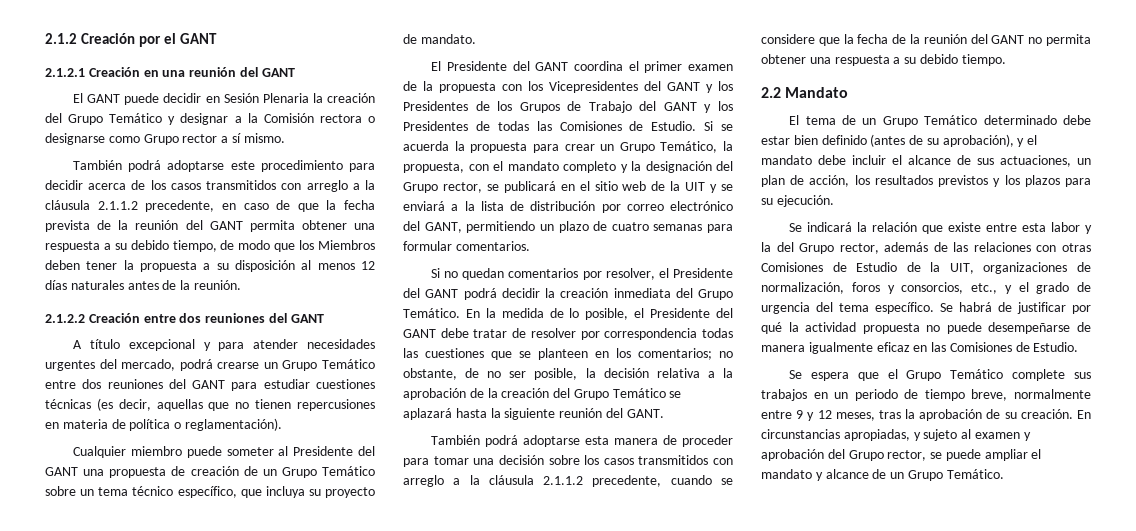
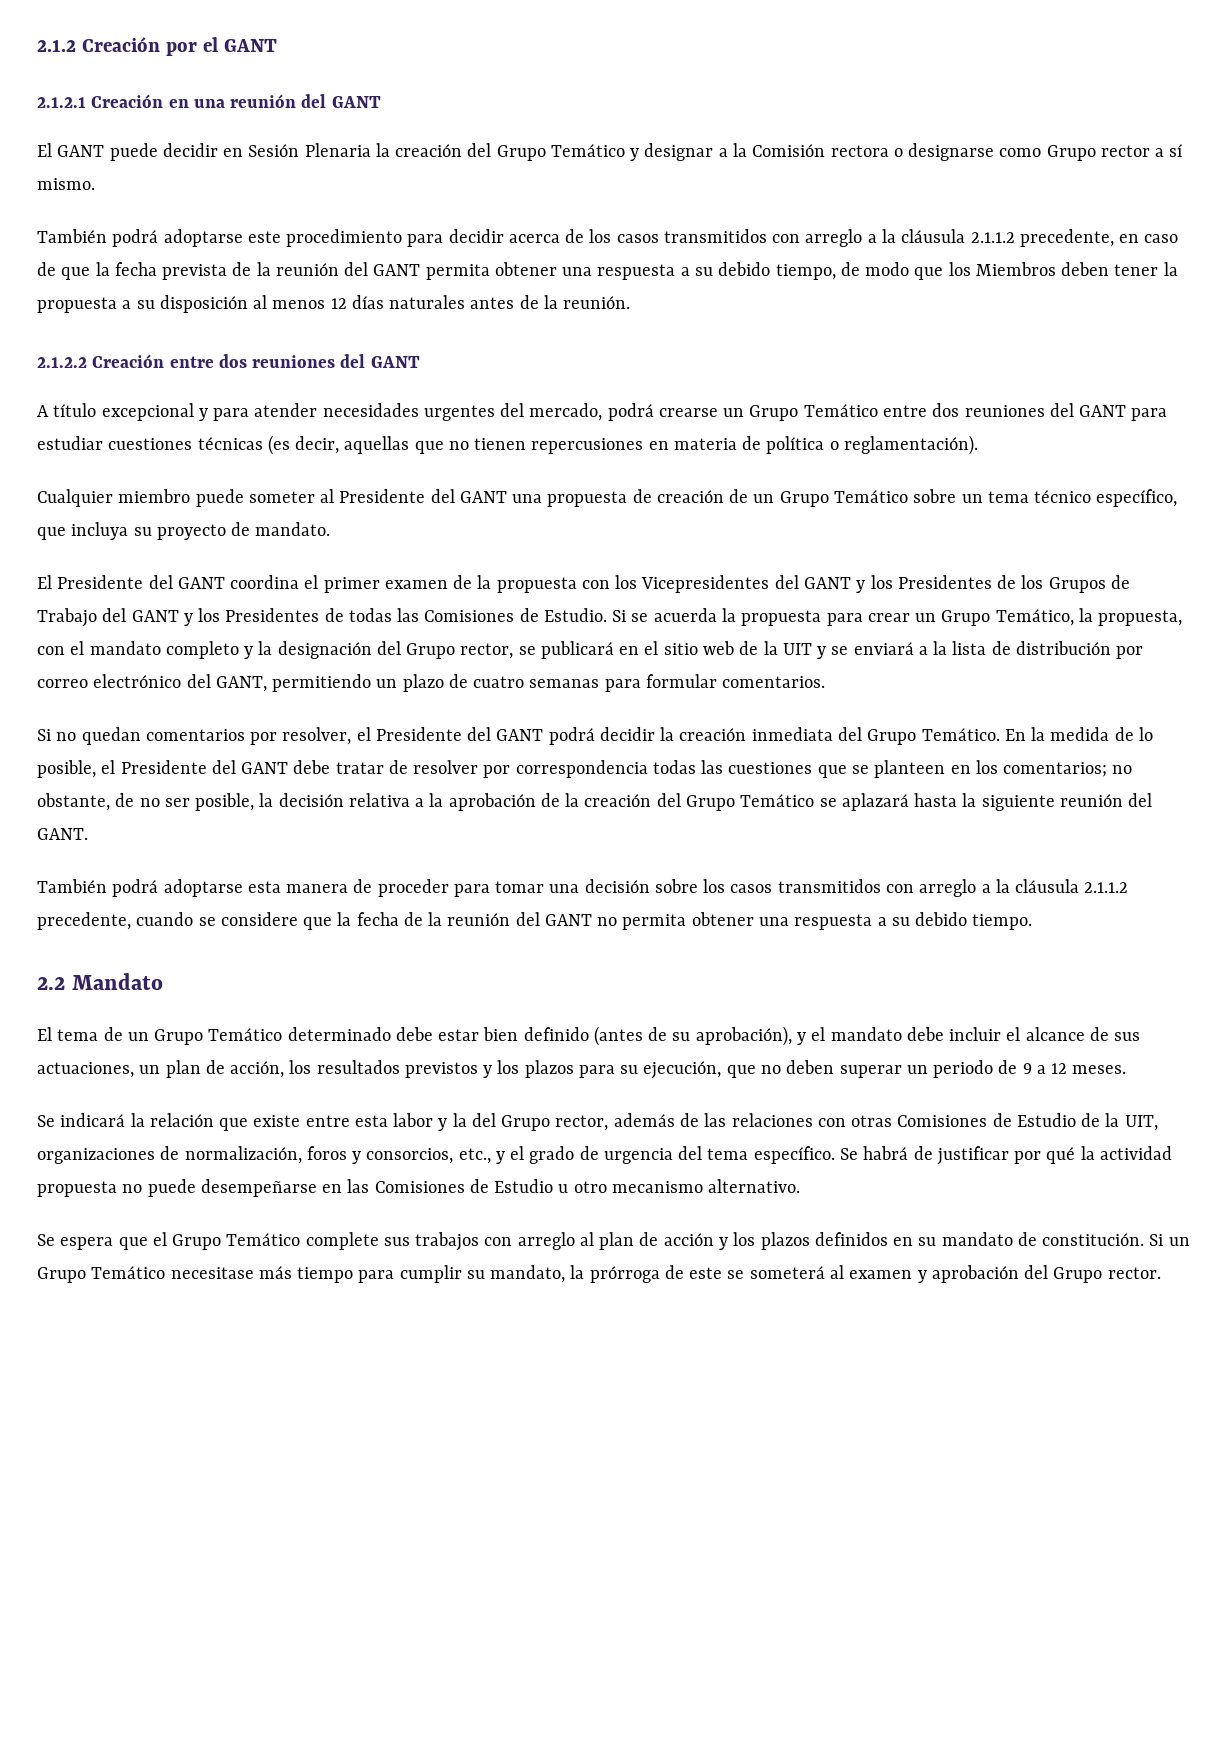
- El tema de un Grupo Temático determinado debe estar bien definido (antes de su aprobación), y el mandato debe incluir el alcance de sus actuaciones, un plan de acción, los resultados previstos y los plazos para su ejecución.
+ El tema de un Grupo Temático determinado debe estar bien definido (antes de su aprobación), y el mandato debe incluir el alcance de sus actuaciones, un plan de acción, los resultados previstos y los plazos para su ejecución, que no deben superar un periodo de 9 a 12 meses.
- Se habrá de justificar por qué la actividad propuesta no puede desempeñarse de manera igualmente eficaz en las Comisiones de Estudio.
+ Se habrá de justificar por qué la actividad propuesta no puede desempeñarse en las Comisiones de Estudio u otro mecanismo alternativo.
- Se espera que el Grupo Temático complete sus trabajos en un periodo de tiempo breve, normalmente entre 9 y 12 meses, tras la aprobación de su creación. En circunstancias apropiadas, y sujeto al examen y aprobación del Grupo rector, se puede ampliar el mandato y alcance de un Grupo Temático.
+ Se espera que el Grupo Temático complete sus trabajos con arreglo al plan de acción y los plazos definidos en su mandato de constitución. Si un Grupo Temático necesitase más tiempo para cumplir su mandato, la prórroga de este se someterá al examen y aprobación del Grupo rector.

